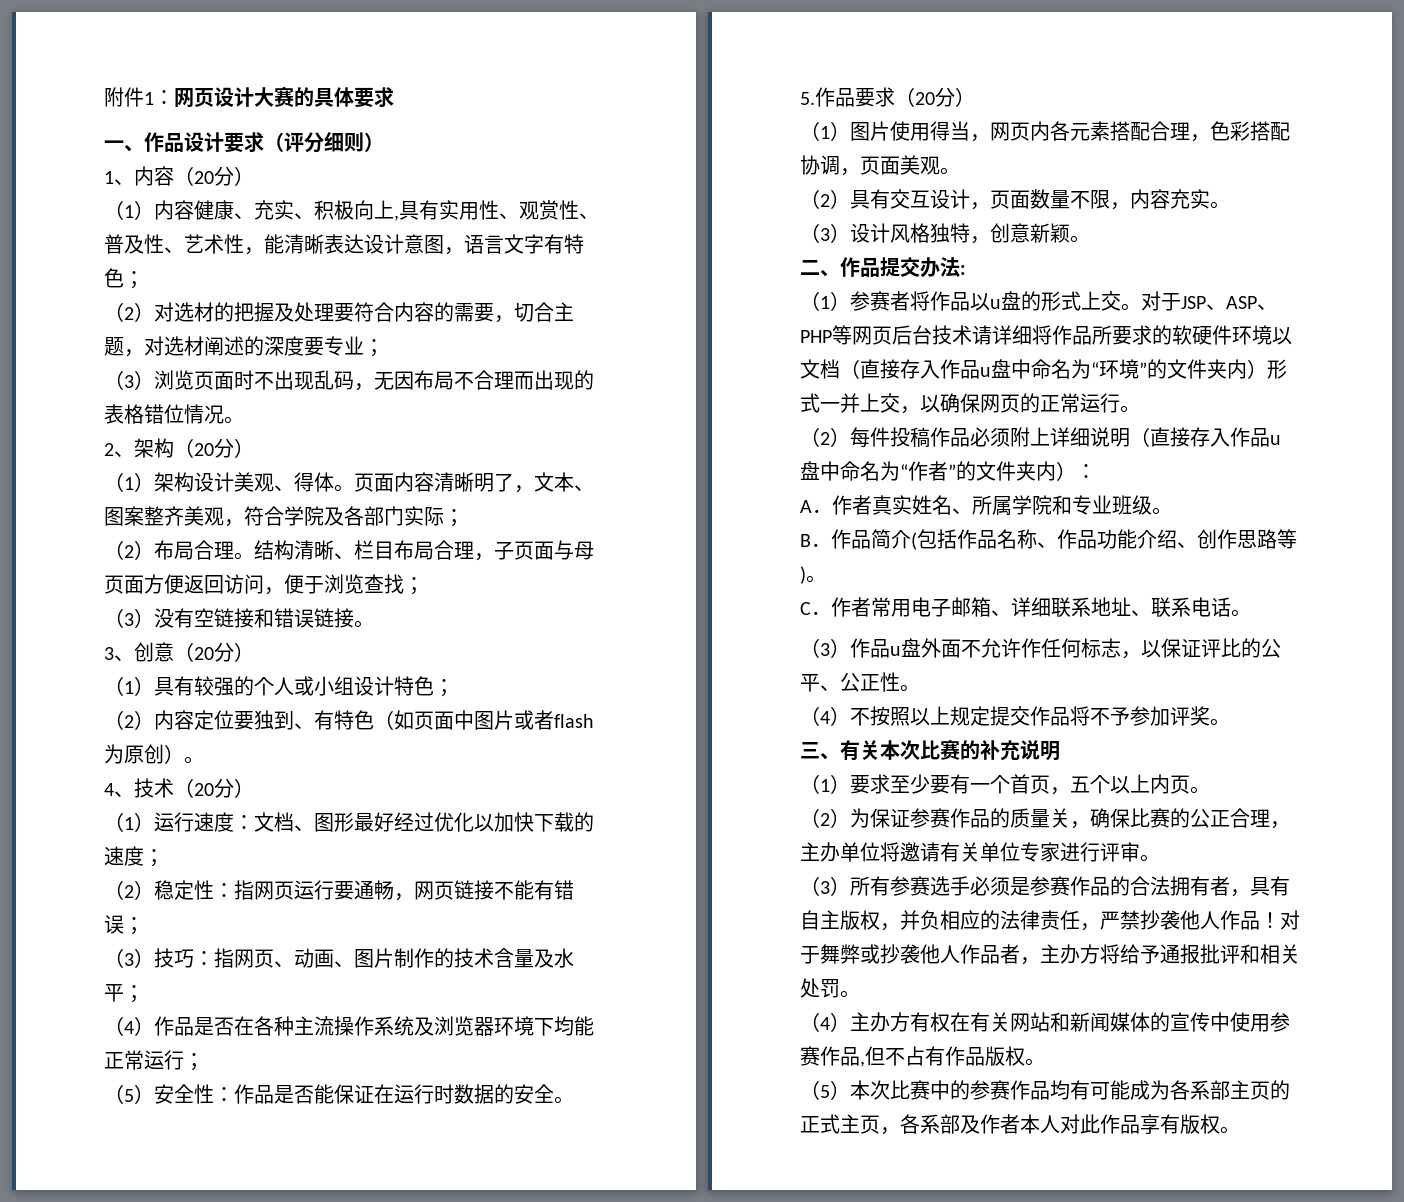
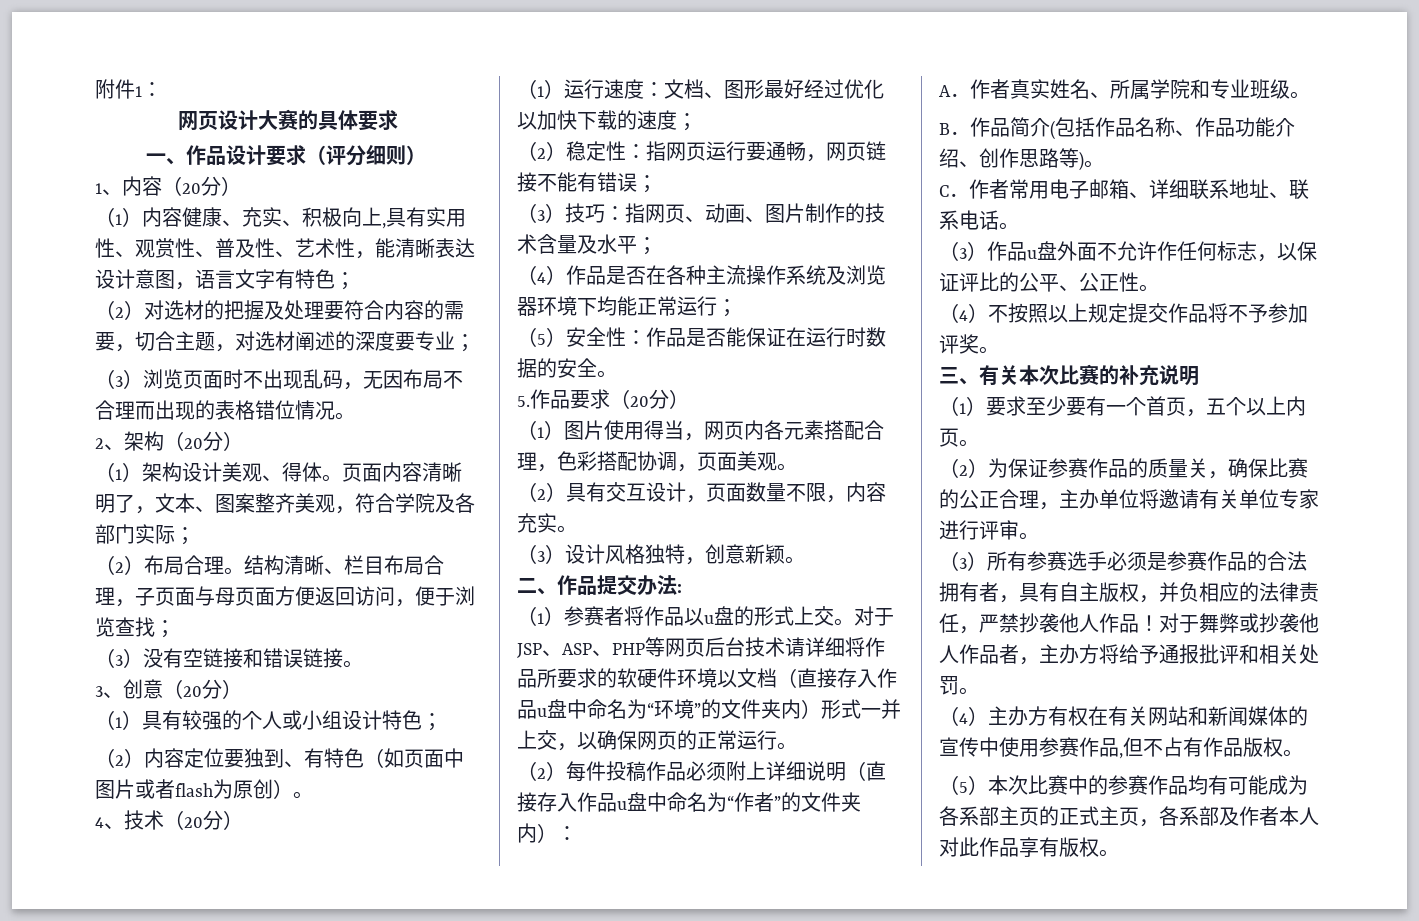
- 附件1：网页设计大赛的具体要求
+ 附件1：
+ 网页设计大赛的具体要求

